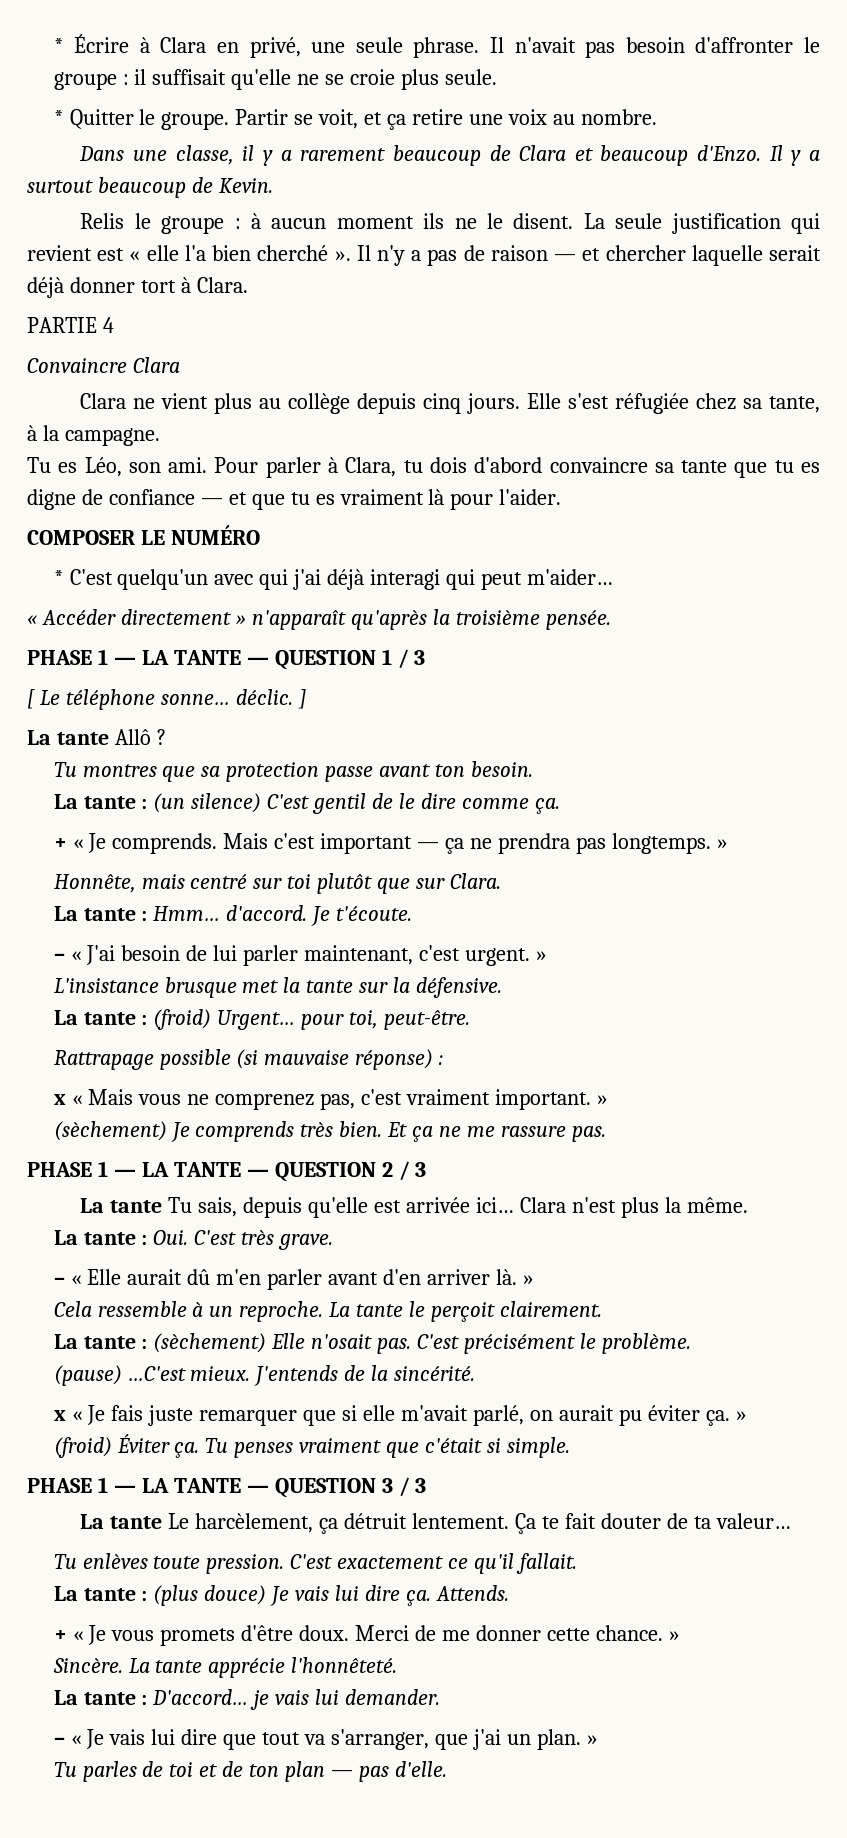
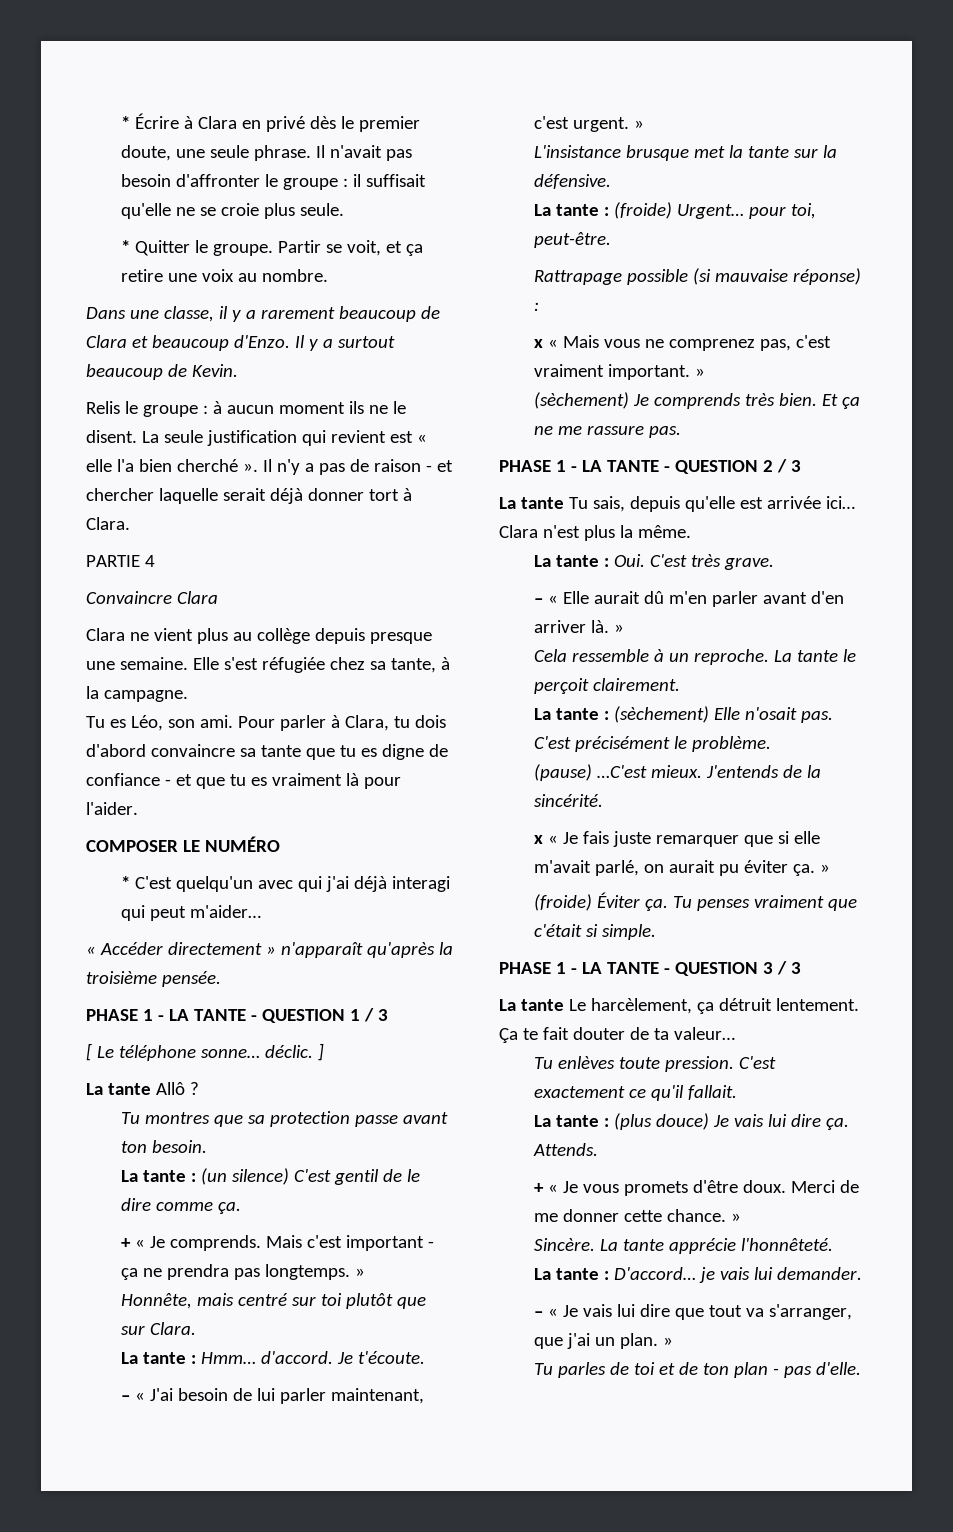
- * Écrire à Clara en privé, une seule phrase.
+ * Écrire à Clara en privé dès le premier doute, une seule phrase.
- Il n'y a pas de raison — et chercher laquelle serait déjà donner tort à Clara.
+ Il n'y a pas de raison - et chercher laquelle serait déjà donner tort à Clara.
- Clara ne vient plus au collège depuis cinq jours.
+ Clara ne vient plus au collège depuis presque une semaine.
- Pour parler à Clara, tu dois d'abord convaincre sa tante que tu es digne de confiance — et que tu es vraiment là pour l'aider.
+ Pour parler à Clara, tu dois d'abord convaincre sa tante que tu es digne de confiance - et que tu es vraiment là pour l'aider.
- PHASE 1 — LA TANTE — QUESTION 1 / 3
+ PHASE 1 - LA TANTE - QUESTION 1 / 3
- Mais c'est important — ça ne prendra pas longtemps. »
+ Mais c'est important - ça ne prendra pas longtemps. »
- La tante : (froid) Urgent… pour toi, peut-être.
+ La tante : (froide) Urgent… pour toi, peut-être.
- PHASE 1 — LA TANTE — QUESTION 2 / 3
+ PHASE 1 - LA TANTE - QUESTION 2 / 3
- (froid) Éviter ça.
+ (froide) Éviter ça.
- PHASE 1 — LA TANTE — QUESTION 3 / 3
+ PHASE 1 - LA TANTE - QUESTION 3 / 3
- Tu parles de toi et de ton plan — pas d'elle.
+ Tu parles de toi et de ton plan - pas d'elle.

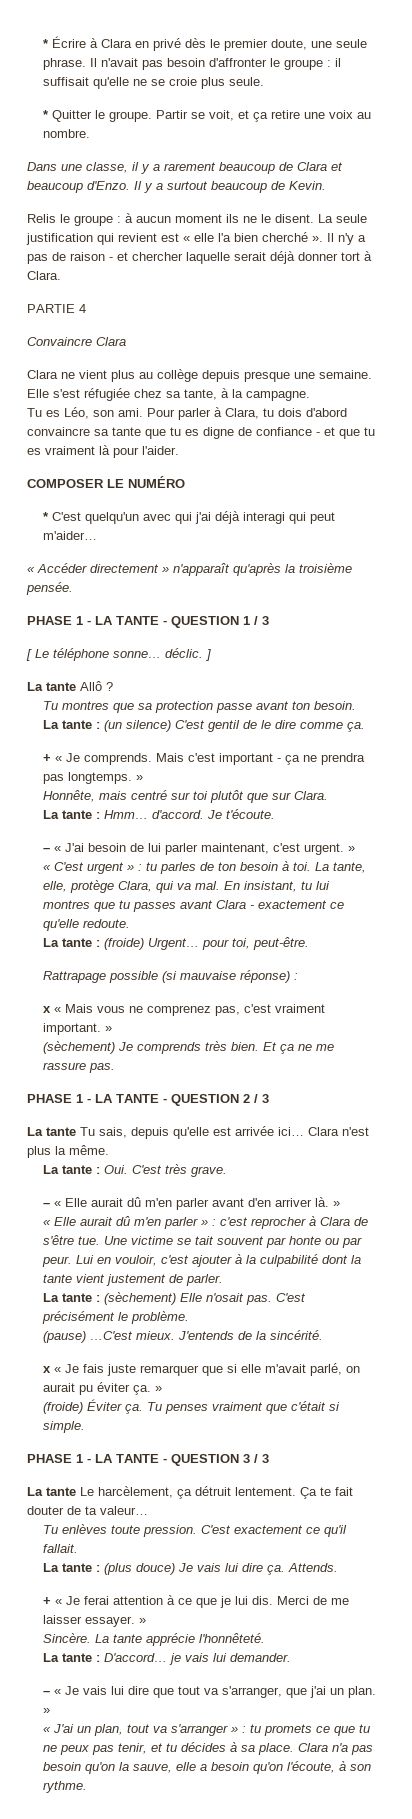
- L'insistance brusque met la tante sur la défensive.
+ « C'est urgent » : tu parles de ton besoin à toi. La tante, elle, protège Clara, qui va mal. En insistant, tu lui montres que tu passes avant Clara - exactement ce qu'elle redoute.
- Cela ressemble à un reproche. La tante le perçoit clairement.
+ « Elle aurait dû m'en parler » : c'est reprocher à Clara de s'être tue. Une victime se tait souvent par honte ou par peur. Lui en vouloir, c'est ajouter à la culpabilité dont la tante vient justement de parler.
- + « Je vous promets d'être doux. Merci de me donner cette chance. »
+ + « Je ferai attention à ce que je lui dis. Merci de me laisser essayer. »
- Tu parles de toi et de ton plan - pas d'elle.
+ « J'ai un plan, tout va s'arranger » : tu promets ce que tu ne peux pas tenir, et tu décides à sa place. Clara n'a pas besoin qu'on la sauve, elle a besoin qu'on l'écoute, à son rythme.

